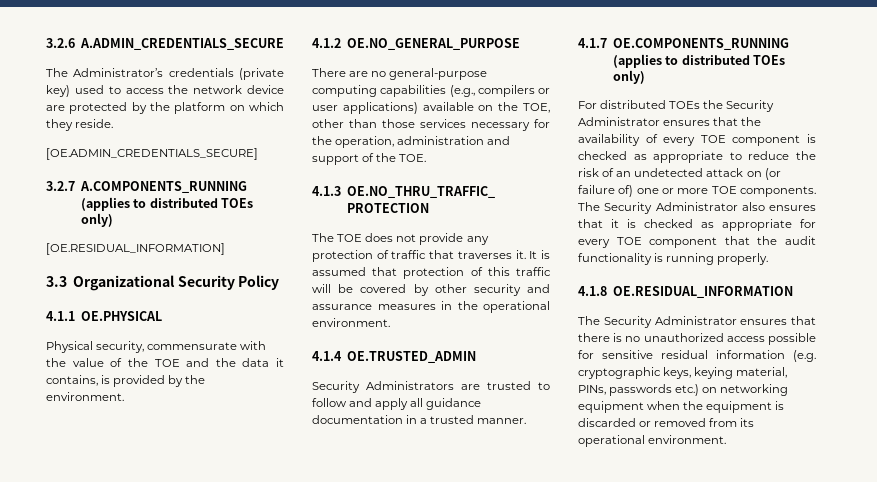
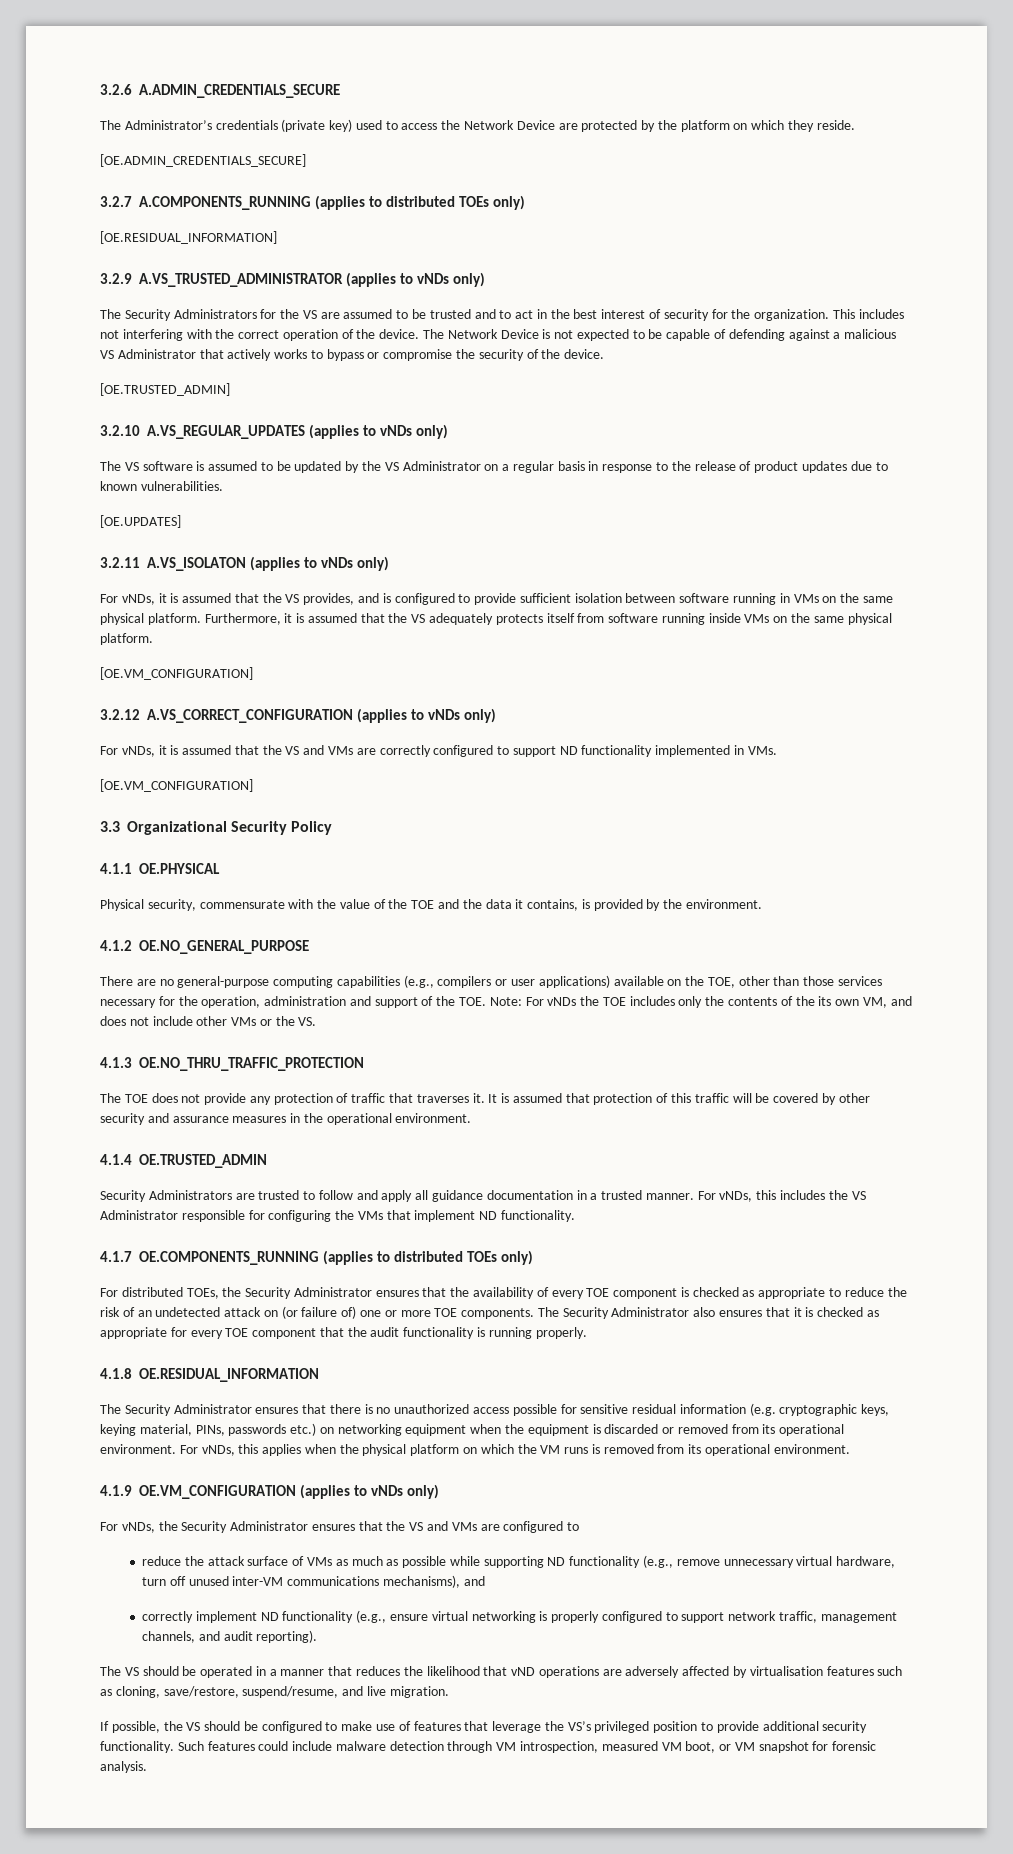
- The Administrator’s credentials (private key) used to access the network device are protected by the platform on which they reside.
+ The Administrator’s credentials (private key) used to access the Network Device are protected by the platform on which they reside.
+ 3.2.9 A.VS_TRUSTED_ADMINISTRATOR (applies to vNDs only)
+ The Security Administrators for the VS are assumed to be trusted and to act in the best interest of security for the organization. This includes not interfering with the correct operation of the device. The Network Device is not expected to be capable of defending against a malicious VS Administrator that actively works to bypass or compromise the security of the device.
+ [OE.TRUSTED_ADMIN]
+ 3.2.10 A.VS_REGULAR_UPDATES (applies to vNDs only)
+ The VS software is assumed to be updated by the VS Administrator on a regular basis in response to the release of product updates due to known vulnerabilities.
+ [OE.UPDATES]
+ 3.2.11 A.VS_ISOLATON (applies to vNDs only)
+ For vNDs, it is assumed that the VS provides, and is configured to provide sufficient isolation between software running in VMs on the same physical platform. Furthermore, it is assumed that the VS adequately protects itself from software running inside VMs on the same physical platform.
+ [OE.VM_CONFIGURATION]
+ 3.2.12 A.VS_CORRECT_CONFIGURATION (applies to vNDs only)
+ For vNDs, it is assumed that the VS and VMs are correctly configured to support ND functionality implemented in VMs.
+ [OE.VM_CONFIGURATION]
- There are no general-purpose computing capabilities (e.g., compilers or user applications) available on the TOE, other than those services necessary for the operation, administration and support of the TOE.
+ There are no general-purpose computing capabilities (e.g., compilers or user applications) available on the TOE, other than those services necessary for the operation, administration and support of the TOE. Note: For vNDs the TOE includes only the contents of the its own VM, and does not include other VMs or the VS.
+ For vNDs, this includes the VS Administrator responsible for configuring the VMs that implement ND functionality.
- For distributed TOEs the Security Administrator ensures that the availability of every TOE component is checked as appropriate to reduce the risk of an undetected attack on (or failure of) one or more TOE components.
+ For distributed TOEs, the Security Administrator ensures that the availability of every TOE component is checked as appropriate to reduce the risk of an undetected attack on (or failure of) one or more TOE components.
+ For vNDs, this applies when the physical platform on which the VM runs is removed from its operational environment.
+ 4.1.9 OE.VM_CONFIGURATION (applies to vNDs only)
+ For vNDs, the Security Administrator ensures that the VS and VMs are configured to
+ reduce the attack surface of VMs as much as possible while supporting ND functionality (e.g., remove unnecessary virtual hardware, turn off unused inter-VM communications mechanisms), and
+ correctly implement ND functionality (e.g., ensure virtual networking is properly configured to support network traffic, management channels, and audit reporting).
+ The VS should be operated in a manner that reduces the likelihood that vND operations are adversely affected by virtualisation features such as cloning, save/restore, suspend/resume, and live migration.
+ If possible, the VS should be configured to make use of features that leverage the VS’s privileged position to provide additional security functionality. Such features could include malware detection through VM introspection, measured VM boot, or VM snapshot for forensic analysis.

